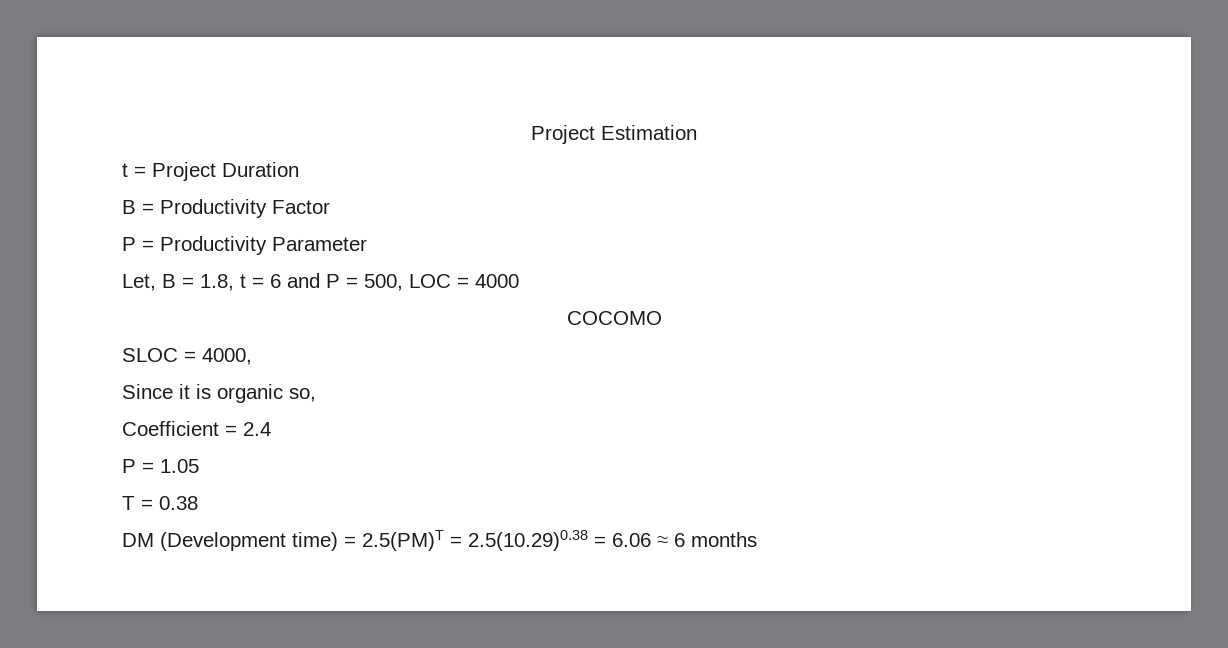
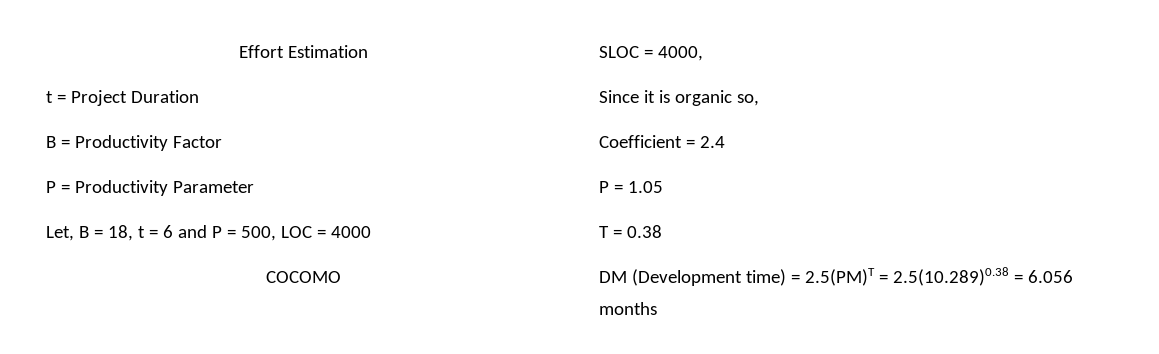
- Project Estimation
+ Effort Estimation
- Let, B = 1.8, t = 6 and P = 500, LOC = 4000
+ Let, B = 18, t = 6 and P = 500, LOC = 4000
- DM (Development time) = 2.5(PM)T = 2.5(10.29)0.38 = 6.06 ≈ 6 months
+ DM (Development time) = 2.5(PM)T = 2.5(10.289)0.38 = 6.056 months

